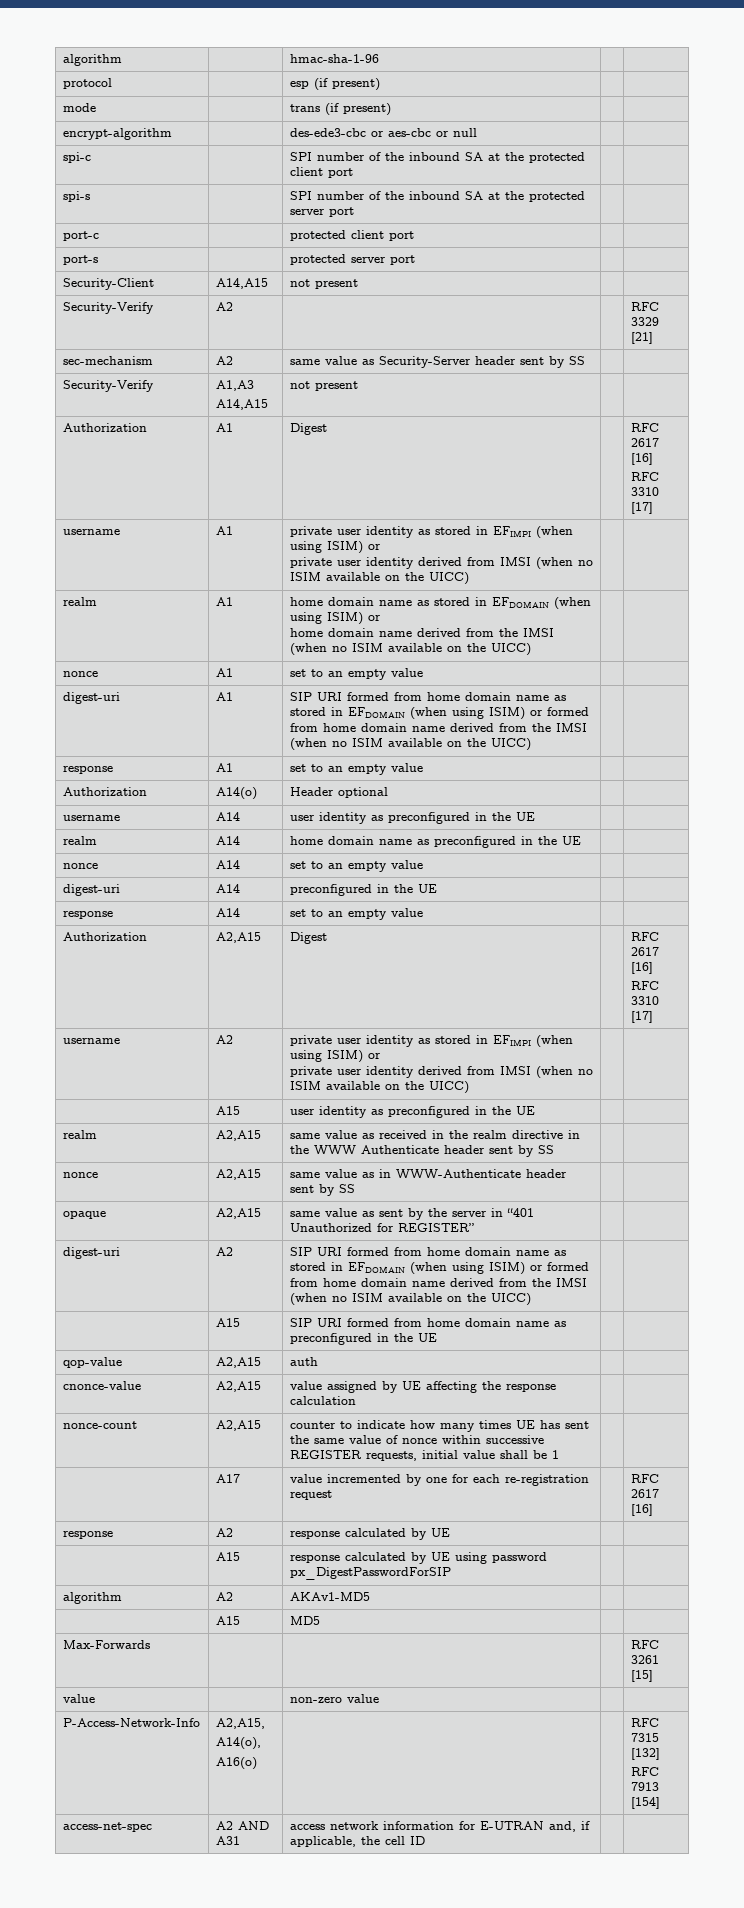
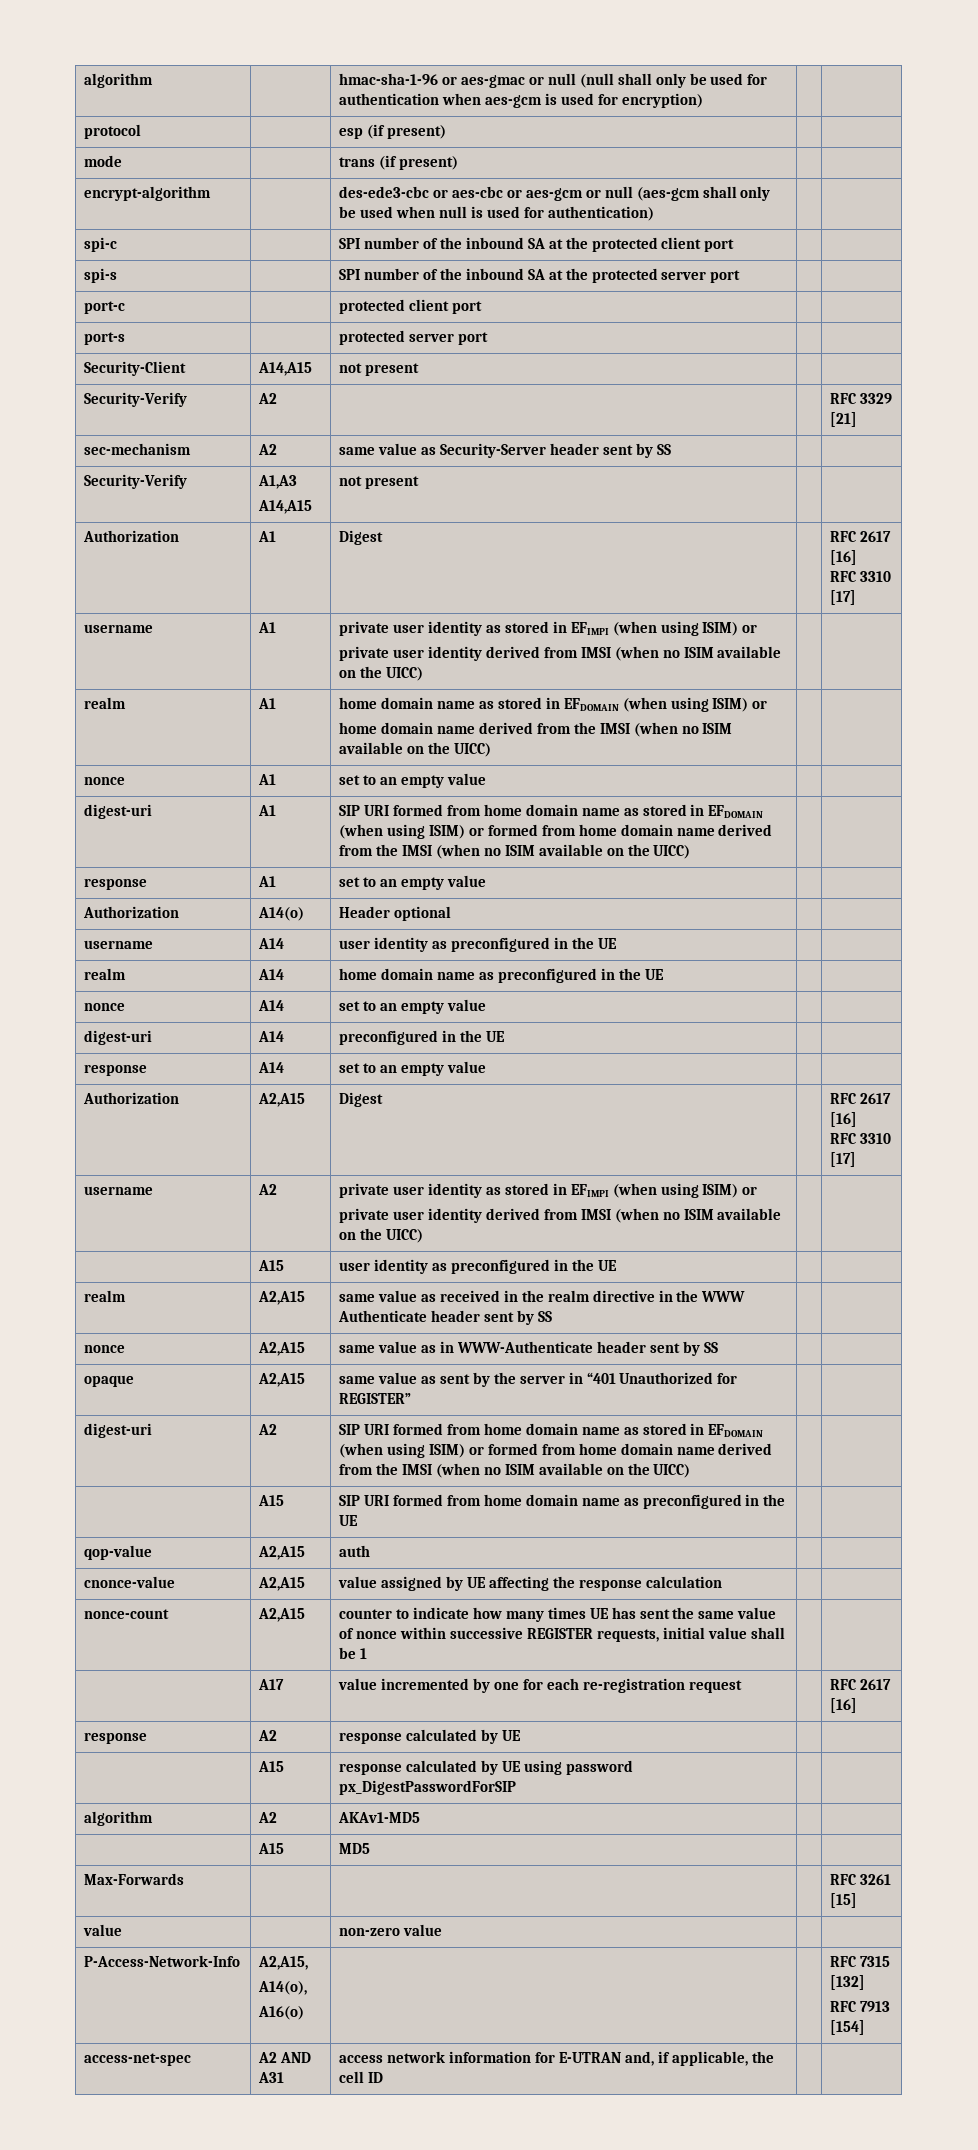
- algorithm | | hmac-sha-1-96 | |
+ algorithm | | hmac-sha-1-96 or aes-gmac or null (null shall only be used for authentication when aes-gcm is used for encryption) | |
- encrypt-algorithm | | des-ede3-cbc or aes-cbc or null | |
+ encrypt-algorithm | | des-ede3-cbc or aes-cbc or aes-gcm or null (aes-gcm shall only be used when null is used for authentication) | |

